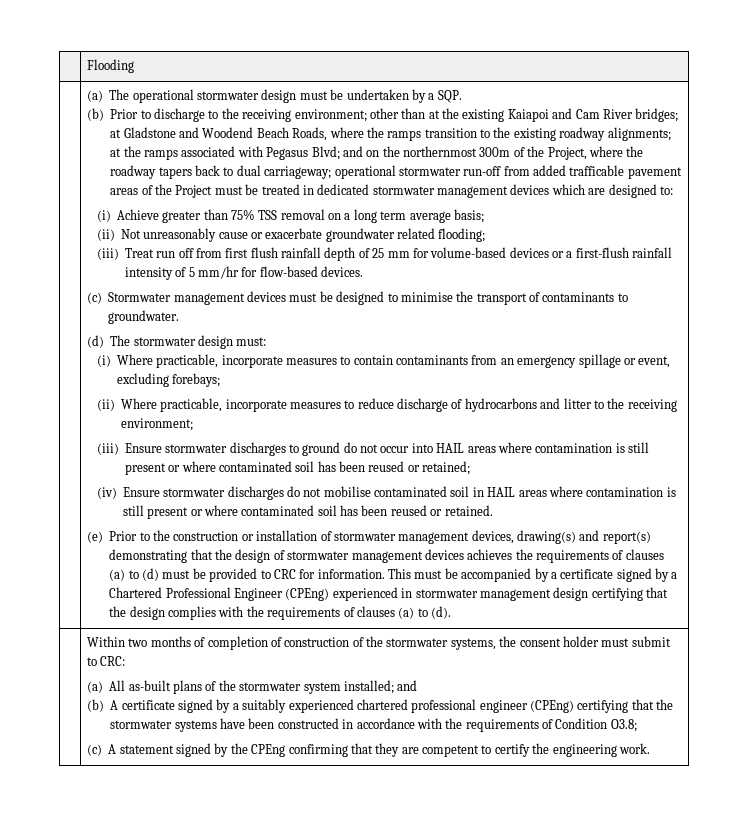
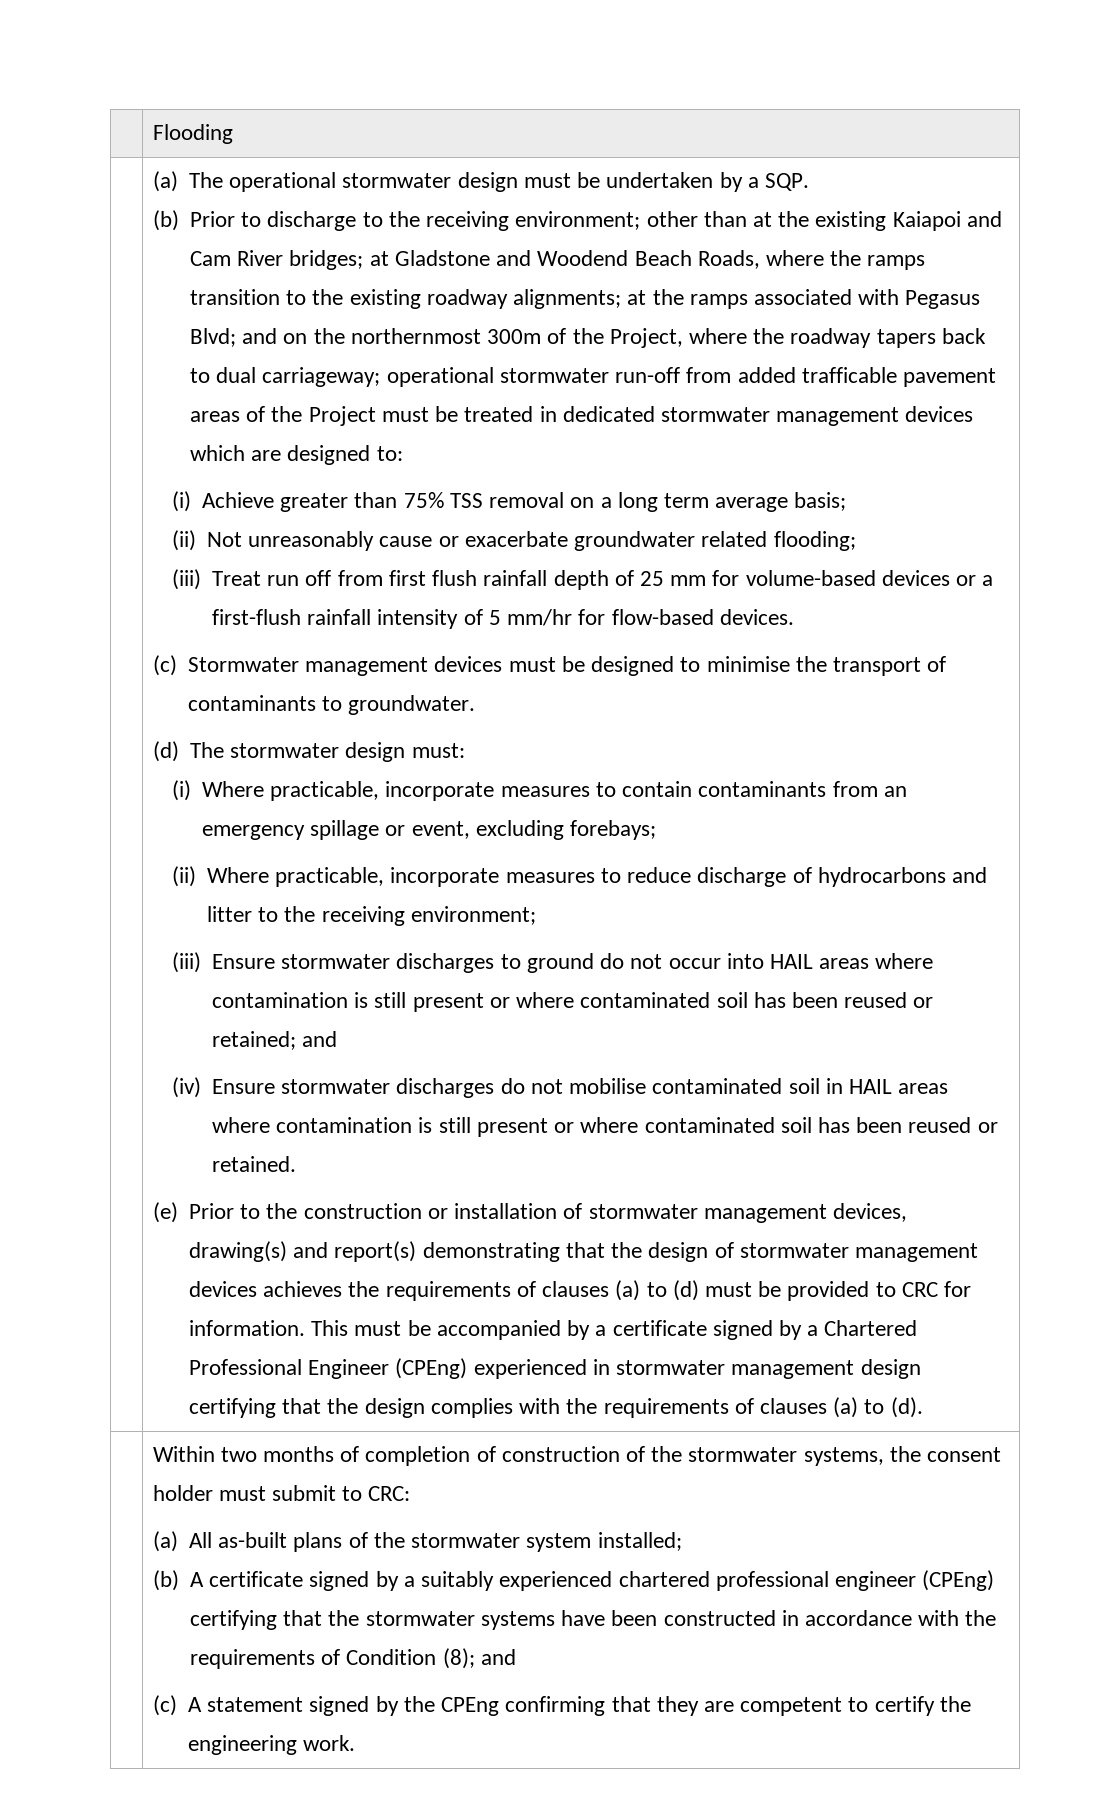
- (iii) Ensure stormwater discharges to ground do not occur into HAIL areas where contamination is still present or where contaminated soil has been reused or retained;
+ (iii) Ensure stormwater discharges to ground do not occur into HAIL areas where contamination is still present or where contaminated soil has been reused or retained; and
- (a) All as-built plans of the stormwater system installed; and
+ (a) All as-built plans of the stormwater system installed;
- (b) A certificate signed by a suitably experienced chartered professional engineer (CPEng) certifying that the stormwater systems have been constructed in accordance with the requirements of Condition O3.8;
+ (b) A certificate signed by a suitably experienced chartered professional engineer (CPEng) certifying that the stormwater systems have been constructed in accordance with the requirements of Condition (8); and

